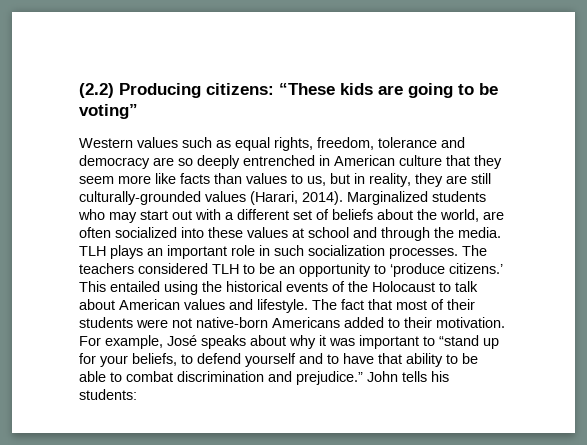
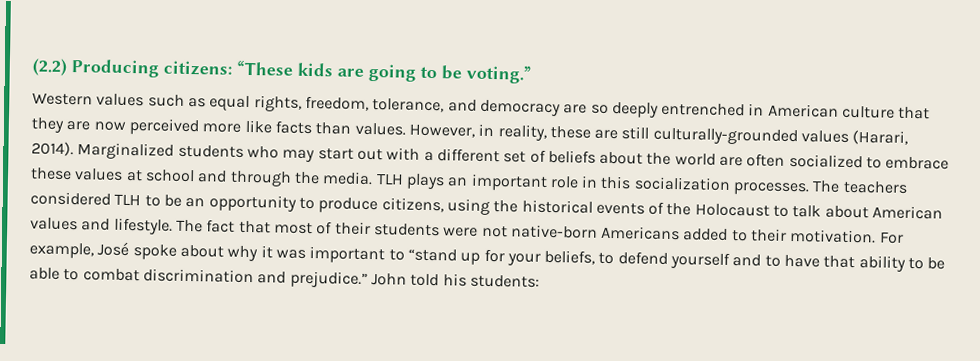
- (2.2) Producing citizens: “These kids are going to be voting”
+ (2.2) Producing citizens: “These kids are going to be voting.”
- Western values such as equal rights, freedom, tolerance and democracy are so deeply entrenched in American culture that they seem more like facts than values to us, but in reality, they are still culturally-grounded values (Harari, 2014).
+ Western values such as equal rights, freedom, tolerance, and democracy are so deeply entrenched in American culture that they are now perceived more like facts than values. However, in reality, these are still culturally-grounded values (Harari, 2014).
- Marginalized students who may start out with a different set of beliefs about the world, are often socialized into these values at school and through the media.
+ Marginalized students who may start out with a different set of beliefs about the world are often socialized to embrace these values at school and through the media.
- TLH plays an important role in such socialization processes.
+ TLH plays an important role in this socialization processes.
- The teachers considered TLH to be an opportunity to ‘produce citizens.’ This entailed using the historical events of the Holocaust to talk about American values and lifestyle.
+ The teachers considered TLH to be an opportunity to produce citizens, using the historical events of the Holocaust to talk about American values and lifestyle.
- For example, José speaks about why it was important to “stand up for your beliefs, to defend yourself and to have that ability to be able to combat discrimination and prejudice.”
+ For example, José spoke about why it was important to “stand up for your beliefs, to defend yourself and to have that ability to be able to combat discrimination and prejudice.”
- John tells his students:
+ John told his students:

